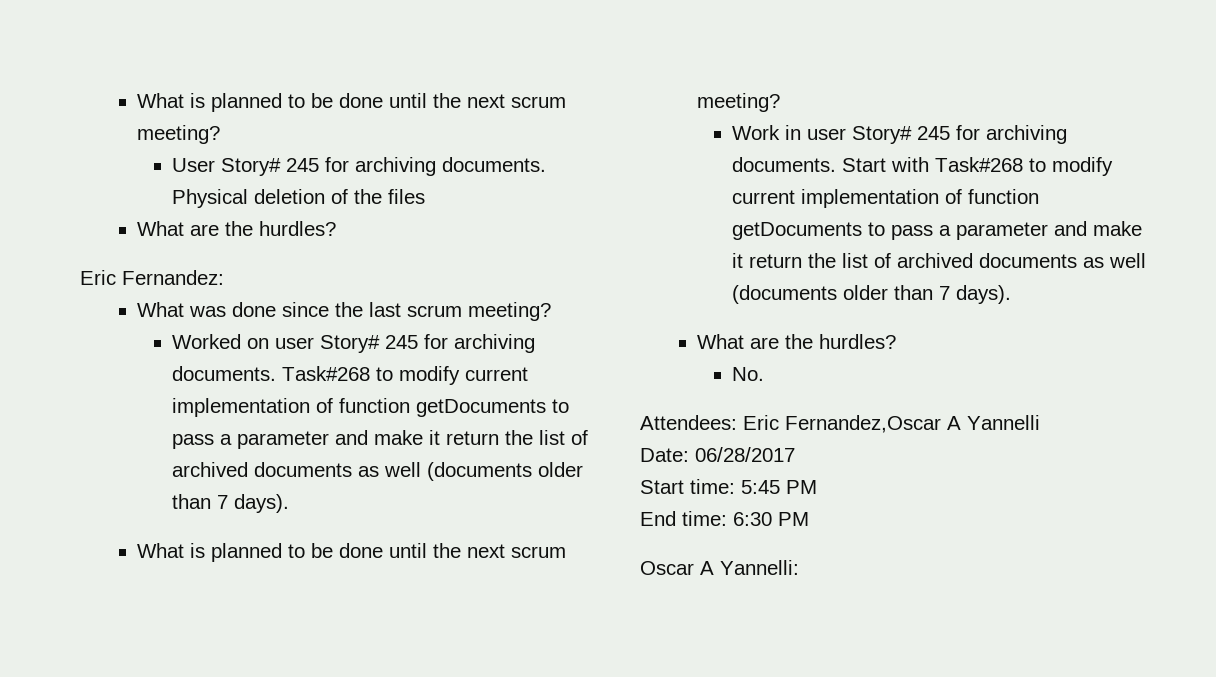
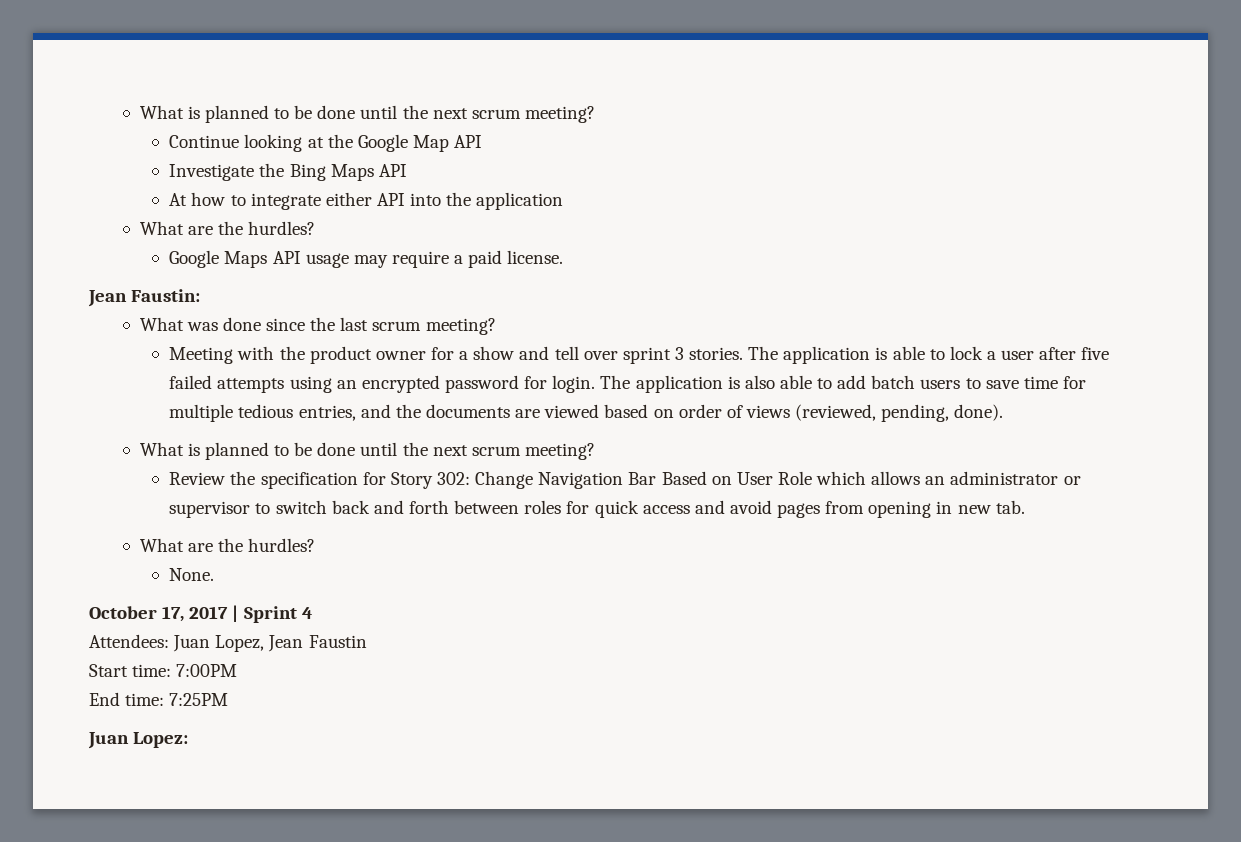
- User Story# 245 for archiving documents. Physical deletion of the files
+ Continue looking at the Google Map API
+ Investigate the Bing Maps API
+ At how to integrate either API into the application
  What are the hurdles?
- Eric Fernandez:
+ Google Maps API usage may require a paid license.
+ Jean Faustin:
- Worked on user Story# 245 for archiving documents. Task#268 to modify current implementation of function getDocuments to pass a parameter and make it return the list of archived documents as well (documents older than 7 days).
+ Meeting with the product owner for a show and tell over sprint 3 stories. The application is able to lock a user after five failed attempts using an encrypted password for login. The application is also able to add batch users to save time for multiple tedious entries, and the documents are viewed based on order of views (reviewed, pending, done).
- Work in user Story# 245 for archiving documents. Start with Task#268 to modify current implementation of function getDocuments to pass a parameter and make it return the list of archived documents as well (documents older than 7 days).
+ Review the specification for Story 302: Change Navigation Bar Based on User Role which allows an administrator or supervisor to switch back and forth between roles for quick access and avoid pages from opening in new tab.
  What are the hurdles?
- No.
- Attendees: Eric Fernandez,Oscar A Yannelli
- Date: 06/28/2017
+ None.
+ October 17, 2017 | Sprint 4
+ Attendees: Juan Lopez, Jean Faustin
- Start time: 5:45 PM
+ Start time: 7:00PM
- End time: 6:30 PM
- Oscar A Yannelli:
+ End time: 7:25PM
+ Juan Lopez:

